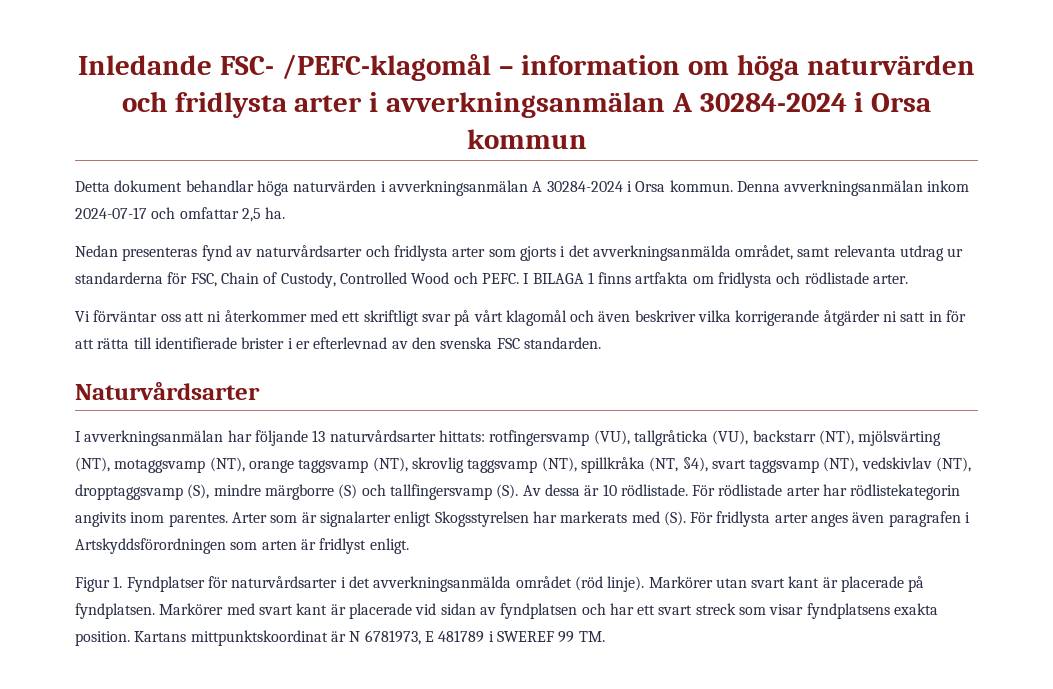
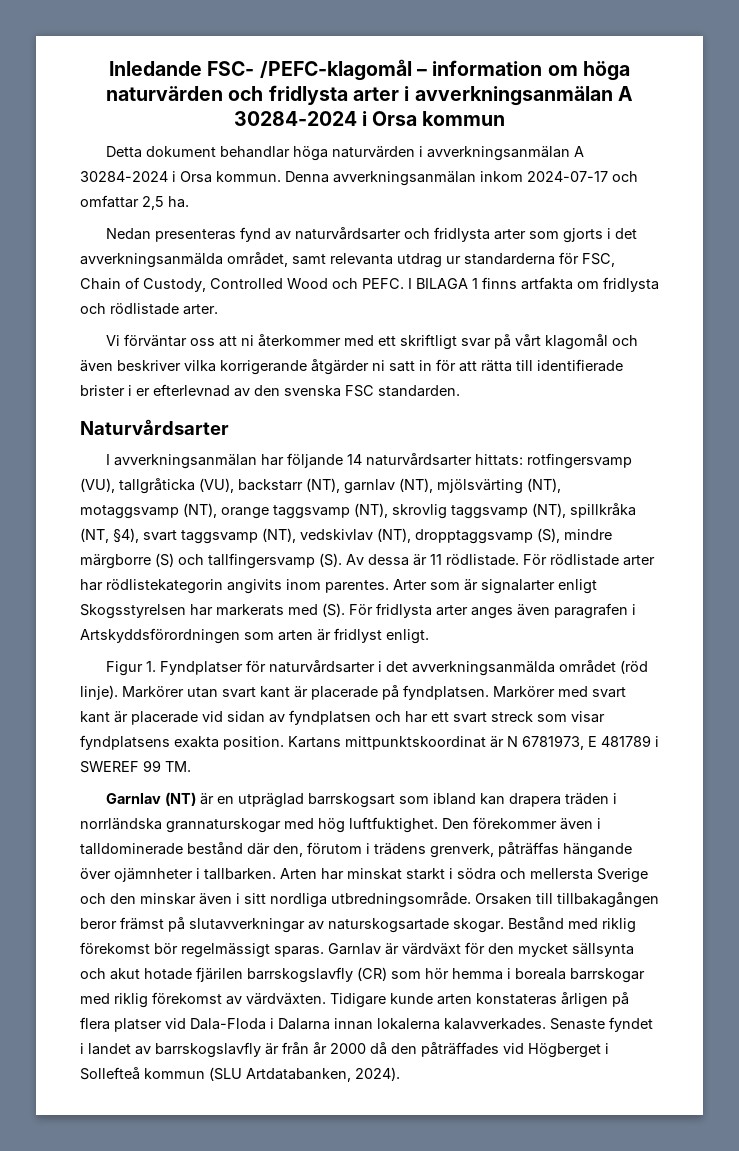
- I avverkningsanmälan har följande 13 naturvårdsarter hittats: rotfingersvamp (VU), tallgråticka (VU), backstarr (NT), mjölsvärting (NT), motaggsvamp (NT), orange taggsvamp (NT), skrovlig taggsvamp (NT), spillkråka (NT, §4), svart taggsvamp (NT), vedskivlav (NT), dropptaggsvamp (S), mindre märgborre (S) och tallfingersvamp (S). Av dessa är 10 rödlistade.
+ I avverkningsanmälan har följande 14 naturvårdsarter hittats: rotfingersvamp (VU), tallgråticka (VU), backstarr (NT), garnlav (NT), mjölsvärting (NT), motaggsvamp (NT), orange taggsvamp (NT), skrovlig taggsvamp (NT), spillkråka (NT, §4), svart taggsvamp (NT), vedskivlav (NT), dropptaggsvamp (S), mindre märgborre (S) och tallfingersvamp (S). Av dessa är 11 rödlistade.
+ Garnlav (NT) är en utpräglad barrskogsart som ibland kan drapera träden i norrländska grannaturskogar med hög luftfuktighet. Den förekommer även i talldominerade bestånd där den, förutom i trädens grenverk, påträffas hängande över ojämnheter i tallbarken. Arten har minskat starkt i södra och mellersta Sverige och den minskar även i sitt nordliga utbredningsområde. Orsaken till tillbakagången beror främst på slutavverkningar av naturskogsartade skogar. Bestånd med riklig förekomst bör regelmässigt sparas. Garnlav är värdväxt för den mycket sällsynta och akut hotade fjärilen barrskogslavfly (CR) som hör hemma i boreala barrskogar med riklig förekomst av värdväxten. Tidigare kunde arten konstateras årligen på flera platser vid Dala-Floda i Dalarna innan lokalerna kalavverkades. Senaste fyndet i landet av barrskogslavfly är från år 2000 då den påträffades vid Högberget i Sollefteå kommun (SLU Artdatabanken, 2024).

